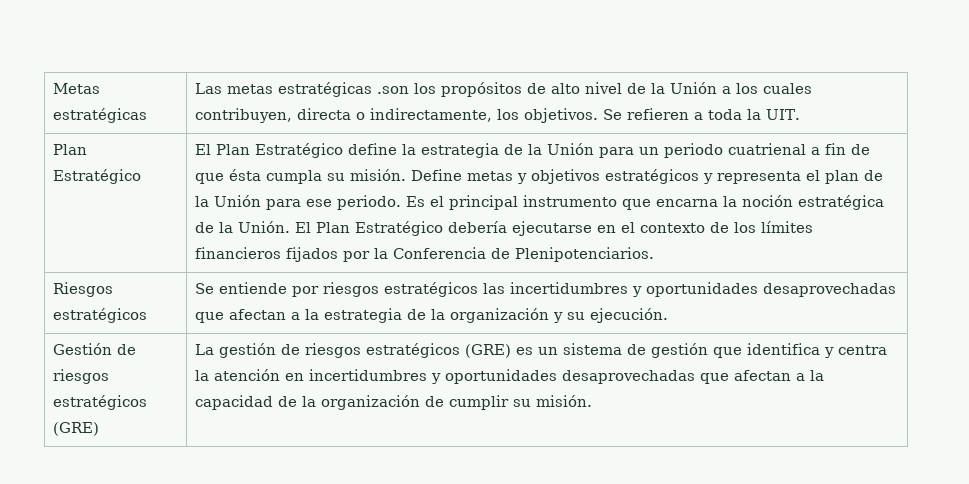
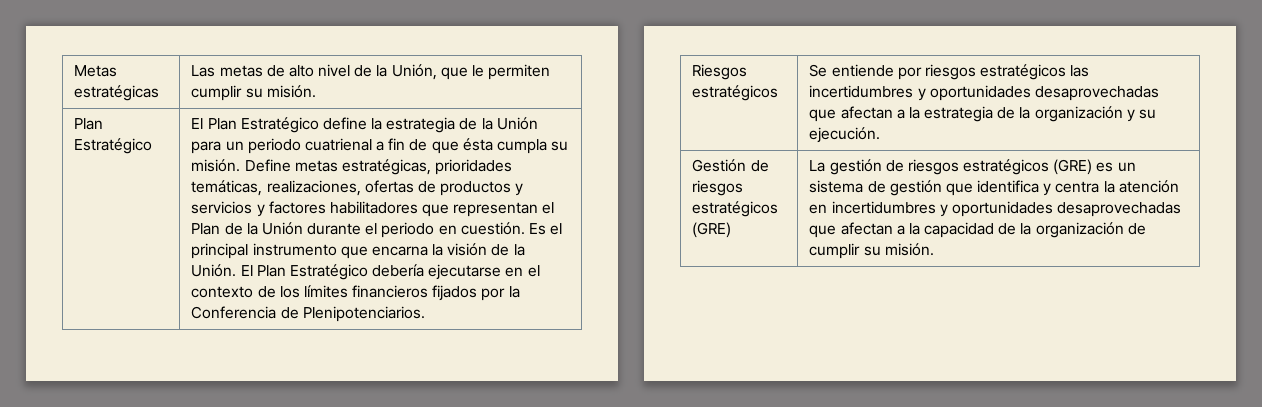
- Metas estratégicas | Las metas estratégicas .son los propósitos de alto nivel de la Unión a los cuales contribuyen, directa o indirectamente, los objetivos. Se refieren a toda la UIT.
+ Metas estratégicas | Las metas de alto nivel de la Unión, que le permiten cumplir su misión.
- Define metas y objetivos estratégicos y representa el plan de la Unión para ese periodo.
+ Define metas estratégicas, prioridades temáticas, realizaciones, ofertas de productos y servicios y factores habilitadores que representan el Plan de la Unión durante el periodo en cuestión.
- Es el principal instrumento que encarna la noción estratégica de la Unión.
+ Es el principal instrumento que encarna la visión de la Unión.

